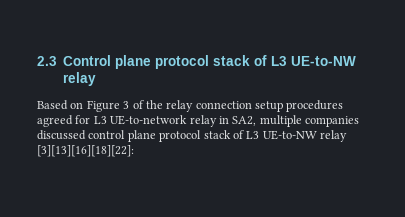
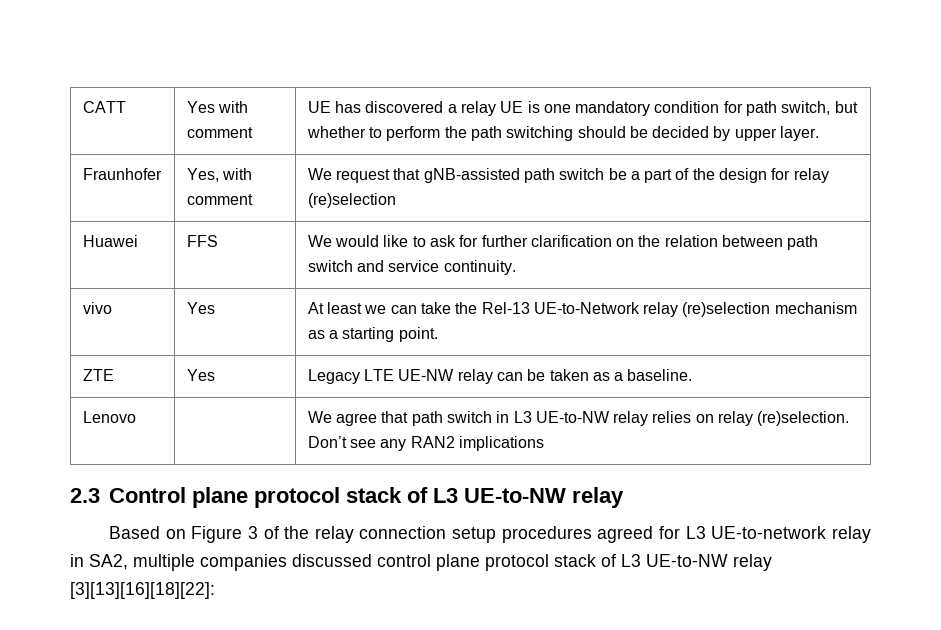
+ CATT | Yes with comment | UE has discovered a relay UE is one mandatory condition for path switch, but whether to perform the path switching should be decided by upper layer.
+ Fraunhofer | Yes, with comment | We request that gNB-assisted path switch be a part of the design for relay (re)selection
+ Huawei | FFS | We would like to ask for further clarification on the relation between path switch and service continuity.
+ vivo | Yes | At least we can take the Rel-13 UE-to-Network relay (re)selection mechanism as a starting point.
+ ZTE | Yes | Legacy LTE UE-NW relay can be taken as a baseline.
+ Lenovo | | We agree that path switch in L3 UE-to-NW relay relies on relay (re)selection. Don’t see any RAN2 implications

